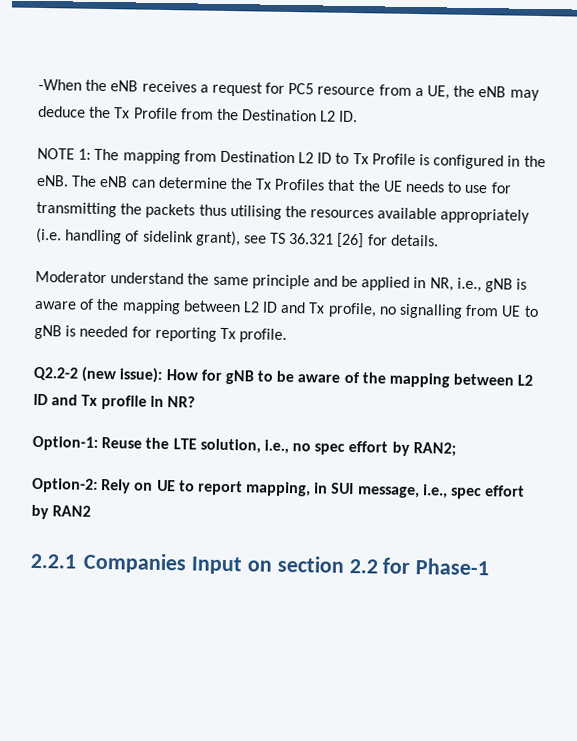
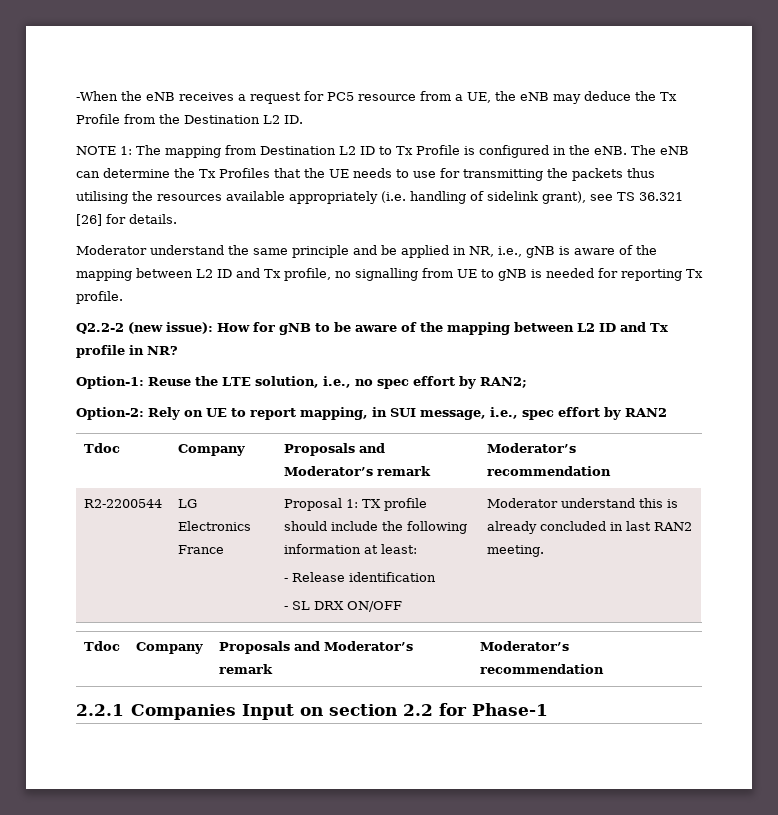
  Option-2: Rely on UE to report mapping, in SUI message, i.e., spec effort by RAN2
+ Tdoc | Company | Proposals and Moderator’s remark | Moderator’s recommendation
+ R2-2200544 | LG Electronics France | Proposal 1: TX profile should include the following information at least:
+ - Release identification
+ - SL DRX ON/OFF | Moderator understand this is already concluded in last RAN2 meeting.
+ Tdoc | Company | Proposals and Moderator’s remark | Moderator’s recommendation

